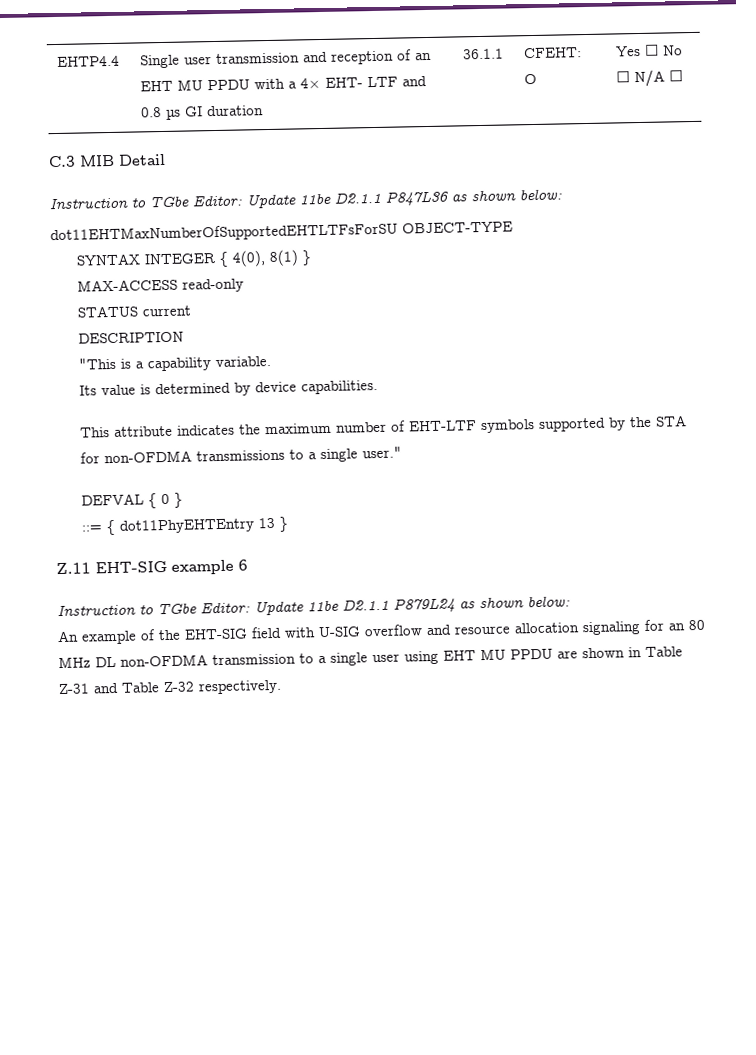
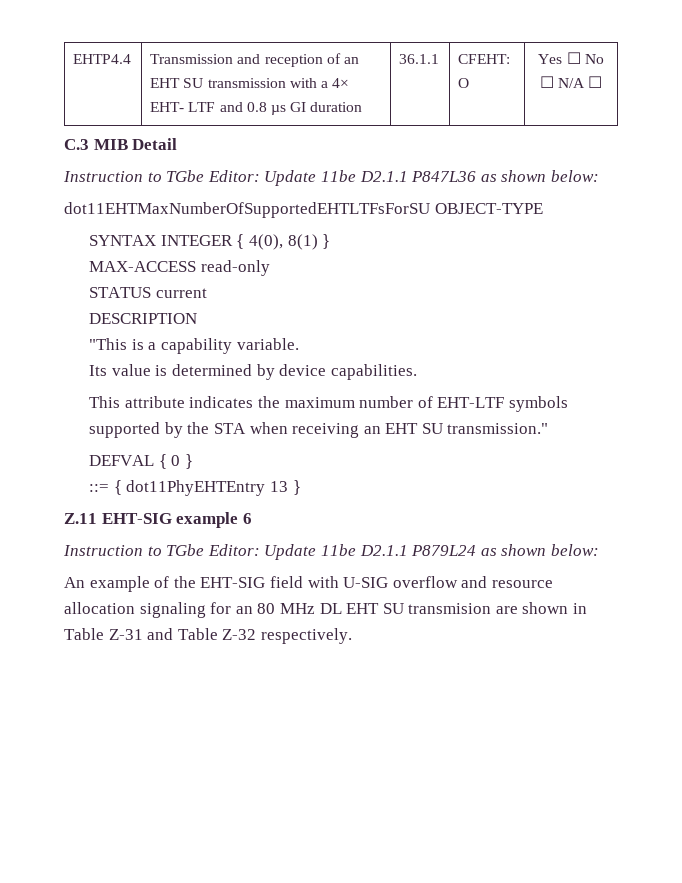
- EHTP4.4 | Single user transmission and reception of an EHT MU PPDU with a 4× EHT- LTF and 0.8 µs GI duration | 36.1.1 | CFEHT: O | Yes ☐ No ☐ N/A ☐
+ EHTP4.4 | Transmission and reception of an EHT SU transmission with a 4× EHT- LTF and 0.8 µs GI duration | 36.1.1 | CFEHT: O | Yes ☐ No ☐ N/A ☐
- This attribute indicates the maximum number of EHT-LTF symbols supported by the STA for non-OFDMA transmissions to a single user."
+ This attribute indicates the maximum number of EHT-LTF symbols supported by the STA when receiving an EHT SU transmission."
- An example of the EHT-SIG field with U-SIG overflow and resource allocation signaling for an 80 MHz DL non-OFDMA transmission to a single user using EHT MU PPDU are shown in Table Z-31 and Table Z-32 respectively.
+ An example of the EHT-SIG field with U-SIG overflow and resource allocation signaling for an 80 MHz DL EHT SU transmision are shown in Table Z-31 and Table Z-32 respectively.

